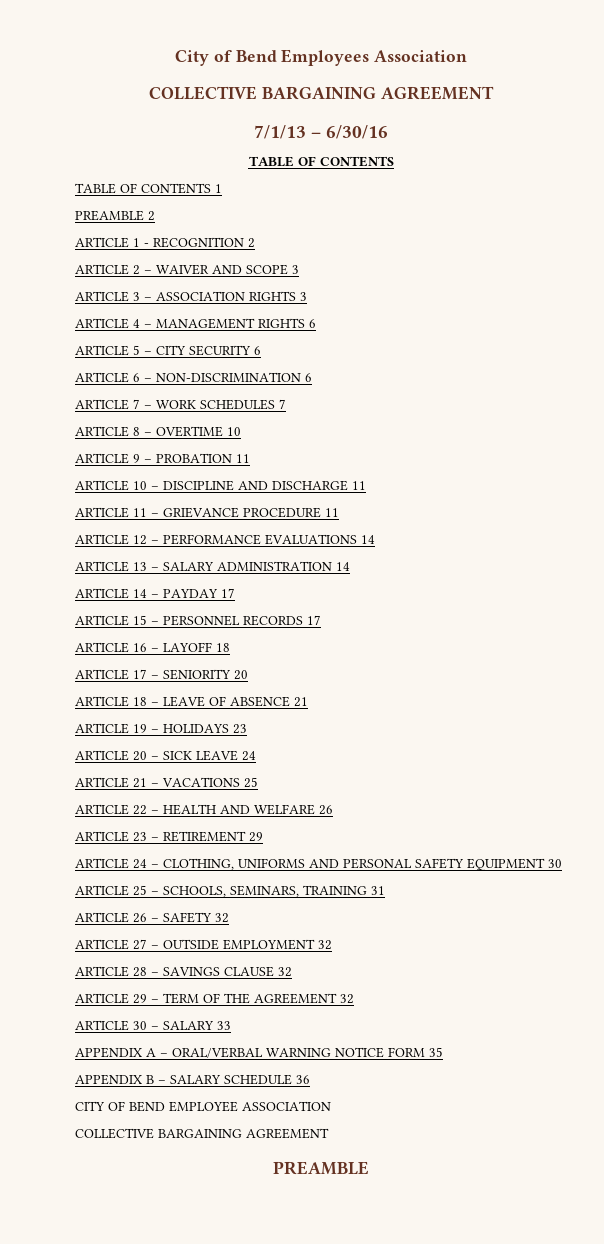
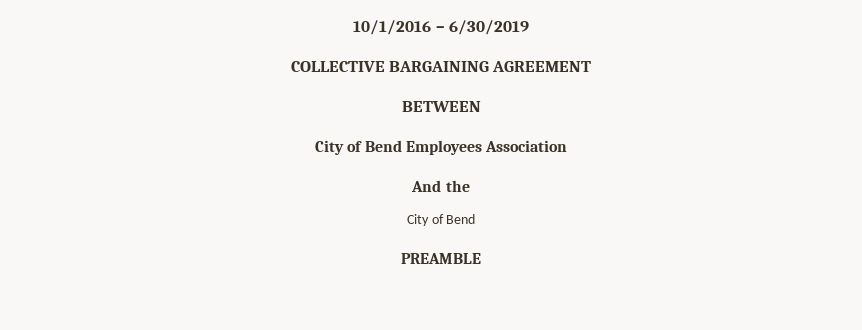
+ 10/1/2016 – 6/30/2019
+ COLLECTIVE BARGAINING AGREEMENT
+ BETWEEN
  City of Bend Employees Association
- COLLECTIVE BARGAINING AGREEMENT
- 7/1/13 – 6/30/16
- TABLE OF CONTENTS
- TABLE OF CONTENTS 1
- PREAMBLE 2
- ARTICLE 1 - RECOGNITION 2
- ARTICLE 2 – WAIVER AND SCOPE 3
- ARTICLE 3 – ASSOCIATION RIGHTS 3
- ARTICLE 4 – MANAGEMENT RIGHTS 6
- ARTICLE 5 – CITY SECURITY 6
- ARTICLE 6 – NON-DISCRIMINATION 6
- ARTICLE 7 – WORK SCHEDULES 7
- ARTICLE 8 – OVERTIME 10
- ARTICLE 9 – PROBATION 11
- ARTICLE 10 – DISCIPLINE AND DISCHARGE 11
- ARTICLE 11 – GRIEVANCE PROCEDURE 11
- ARTICLE 12 – PERFORMANCE EVALUATIONS 14
- ARTICLE 13 – SALARY ADMINISTRATION 14
- ARTICLE 14 – PAYDAY 17
- ARTICLE 15 – PERSONNEL RECORDS 17
- ARTICLE 16 – LAYOFF 18
- ARTICLE 17 – SENIORITY 20
- ARTICLE 18 – LEAVE OF ABSENCE 21
- ARTICLE 19 – HOLIDAYS 23
- ARTICLE 20 – SICK LEAVE 24
- ARTICLE 21 – VACATIONS 25
- ARTICLE 22 – HEALTH AND WELFARE 26
- ARTICLE 23 – RETIREMENT 29
- ARTICLE 24 – CLOTHING, UNIFORMS AND PERSONAL SAFETY EQUIPMENT 30
- ARTICLE 25 – SCHOOLS, SEMINARS, TRAINING 31
- ARTICLE 26 – SAFETY 32
- ARTICLE 27 – OUTSIDE EMPLOYMENT 32
- ARTICLE 28 – SAVINGS CLAUSE 32
- ARTICLE 29 – TERM OF THE AGREEMENT 32
- ARTICLE 30 – SALARY 33
- APPENDIX A – ORAL/VERBAL WARNING NOTICE FORM 35
- APPENDIX B – SALARY SCHEDULE 36
- CITY OF BEND EMPLOYEE ASSOCIATION
- COLLECTIVE BARGAINING AGREEMENT
+ And the
+ City of Bend

